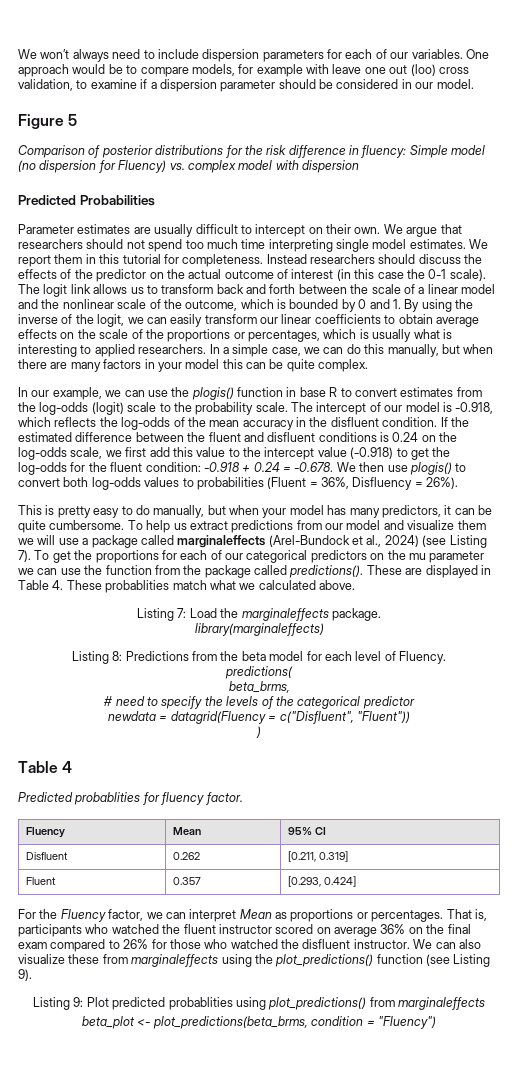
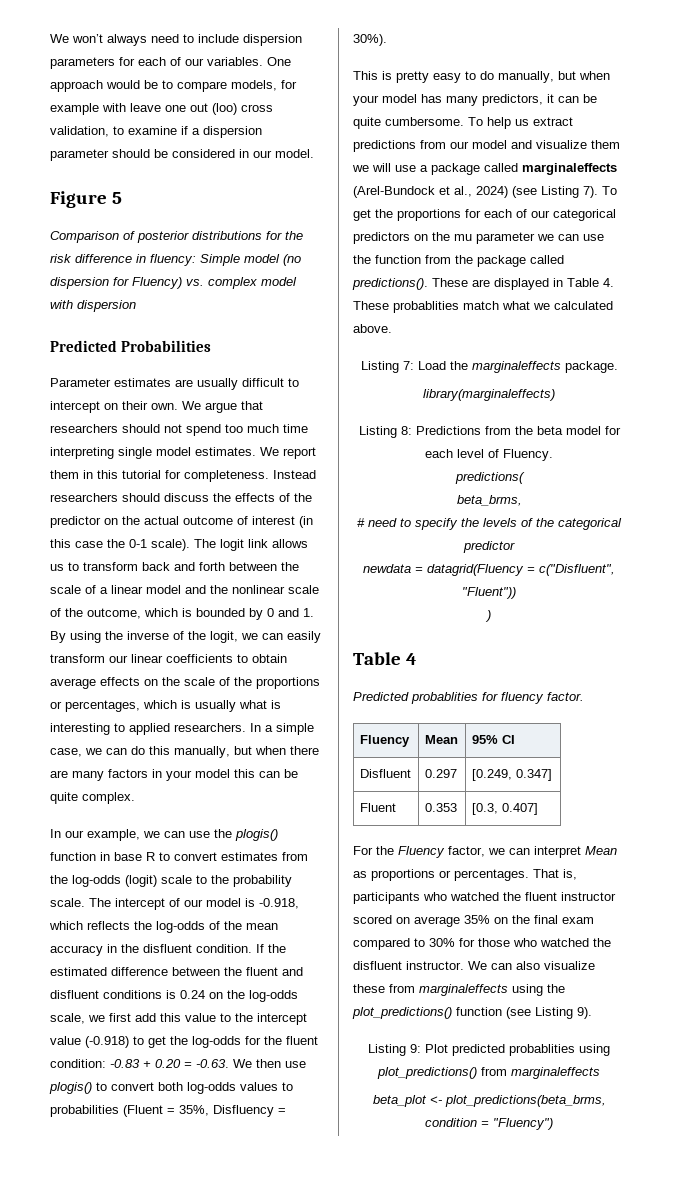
- If the estimated difference between the fluent and disfluent conditions is 0.24 on the log-odds scale, we first add this value to the intercept value (-0.918) to get the log-odds for the fluent condition: -0.918 + 0.24 = -0.678. We then use plogis() to convert both log-odds values to probabilities (Fluent = 36%, Disfluency = 26%).
+ If the estimated difference between the fluent and disfluent conditions is 0.24 on the log-odds scale, we first add this value to the intercept value (-0.918) to get the log-odds for the fluent condition: -0.83 + 0.20 = -0.63. We then use plogis() to convert both log-odds values to probabilities (Fluent = 35%, Disfluency = 30%).
- Disfluent | 0.262 | [0.211, 0.319]
- Fluent | 0.357 | [0.293, 0.424]
+ Disfluent | 0.297 | [0.249, 0.347]
+ Fluent | 0.353 | [0.3, 0.407]
- That is, participants who watched the fluent instructor scored on average 36% on the final exam compared to 26% for those who watched the disfluent instructor.
+ That is, participants who watched the fluent instructor scored on average 35% on the final exam compared to 30% for those who watched the disfluent instructor.

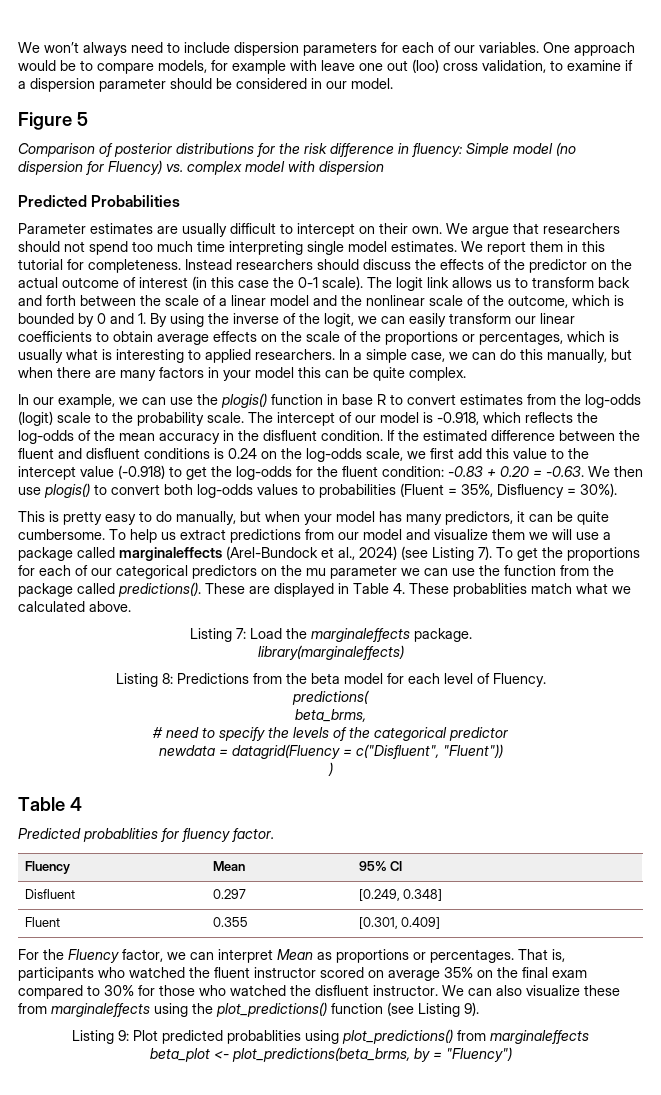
- Disfluent | 0.297 | [0.249, 0.347]
+ Disfluent | 0.297 | [0.249, 0.348]
- Fluent | 0.353 | [0.3, 0.407]
+ Fluent | 0.355 | [0.301, 0.409]
- beta_plot <- plot_predictions(beta_brms, condition = "Fluency")
+ beta_plot <- plot_predictions(beta_brms, by = "Fluency")

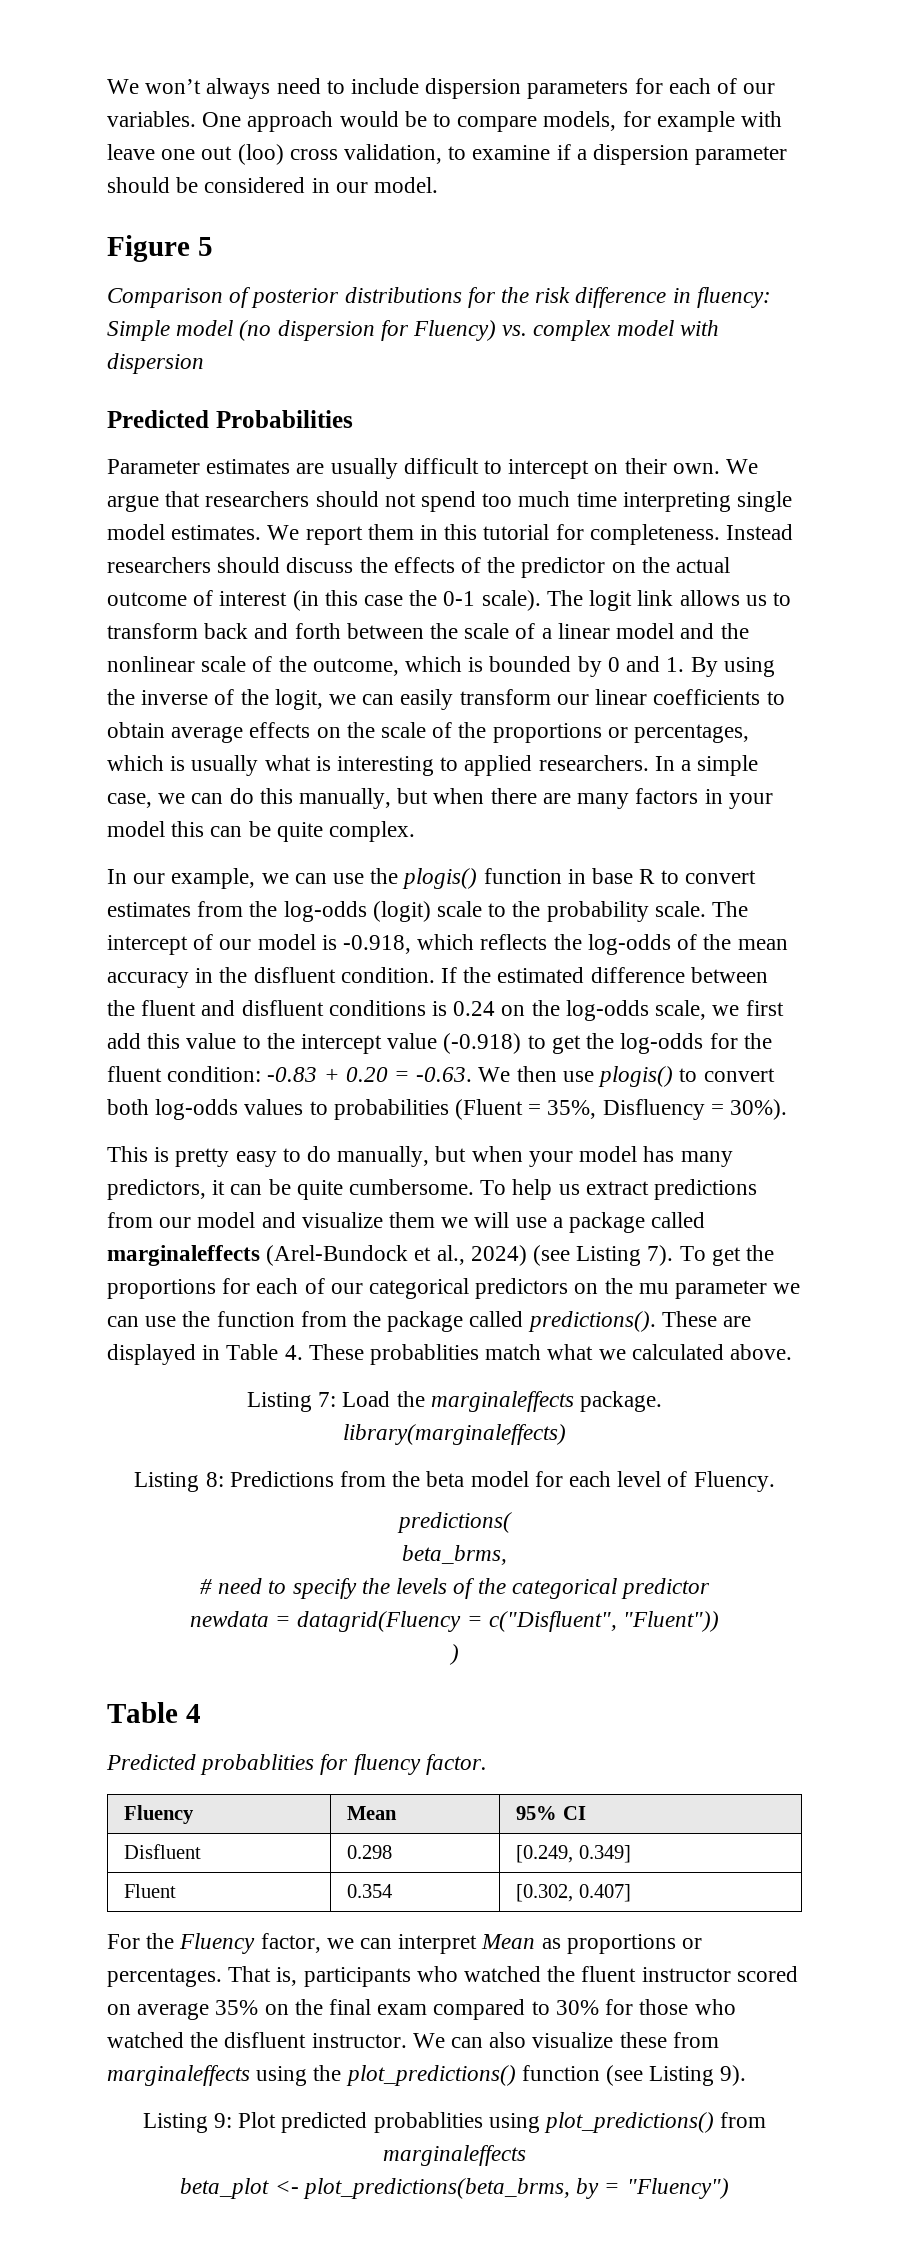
- Disfluent | 0.297 | [0.249, 0.348]
+ Disfluent | 0.298 | [0.249, 0.349]
- Fluent | 0.355 | [0.301, 0.409]
+ Fluent | 0.354 | [0.302, 0.407]

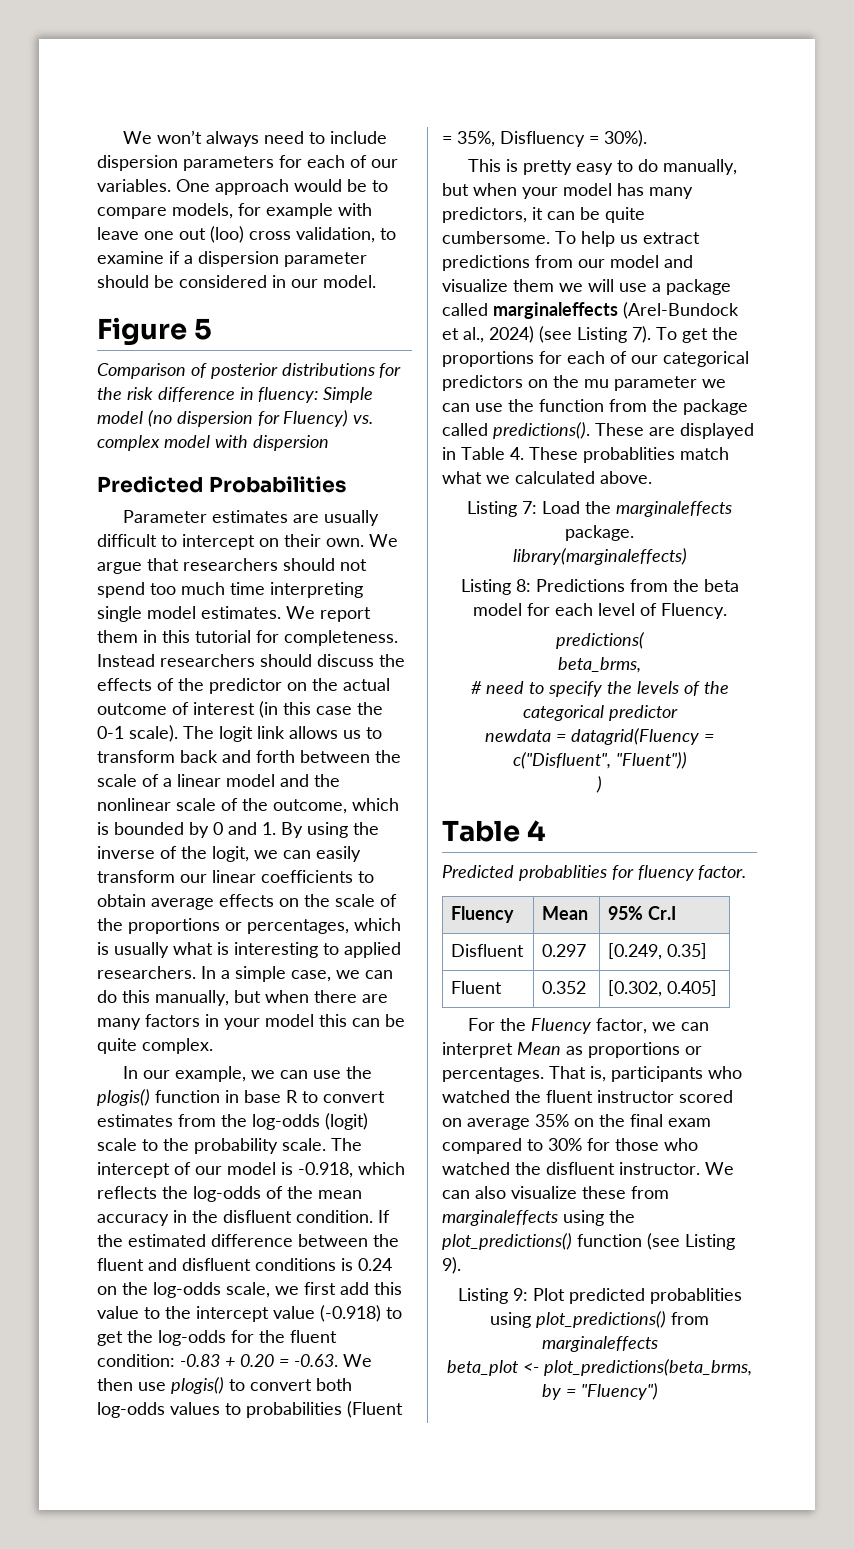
- Fluency | Mean | 95% CI
+ Fluency | Mean | 95% Cr.I
- Disfluent | 0.298 | [0.249, 0.349]
+ Disfluent | 0.297 | [0.249, 0.35]
- Fluent | 0.354 | [0.302, 0.407]
+ Fluent | 0.352 | [0.302, 0.405]

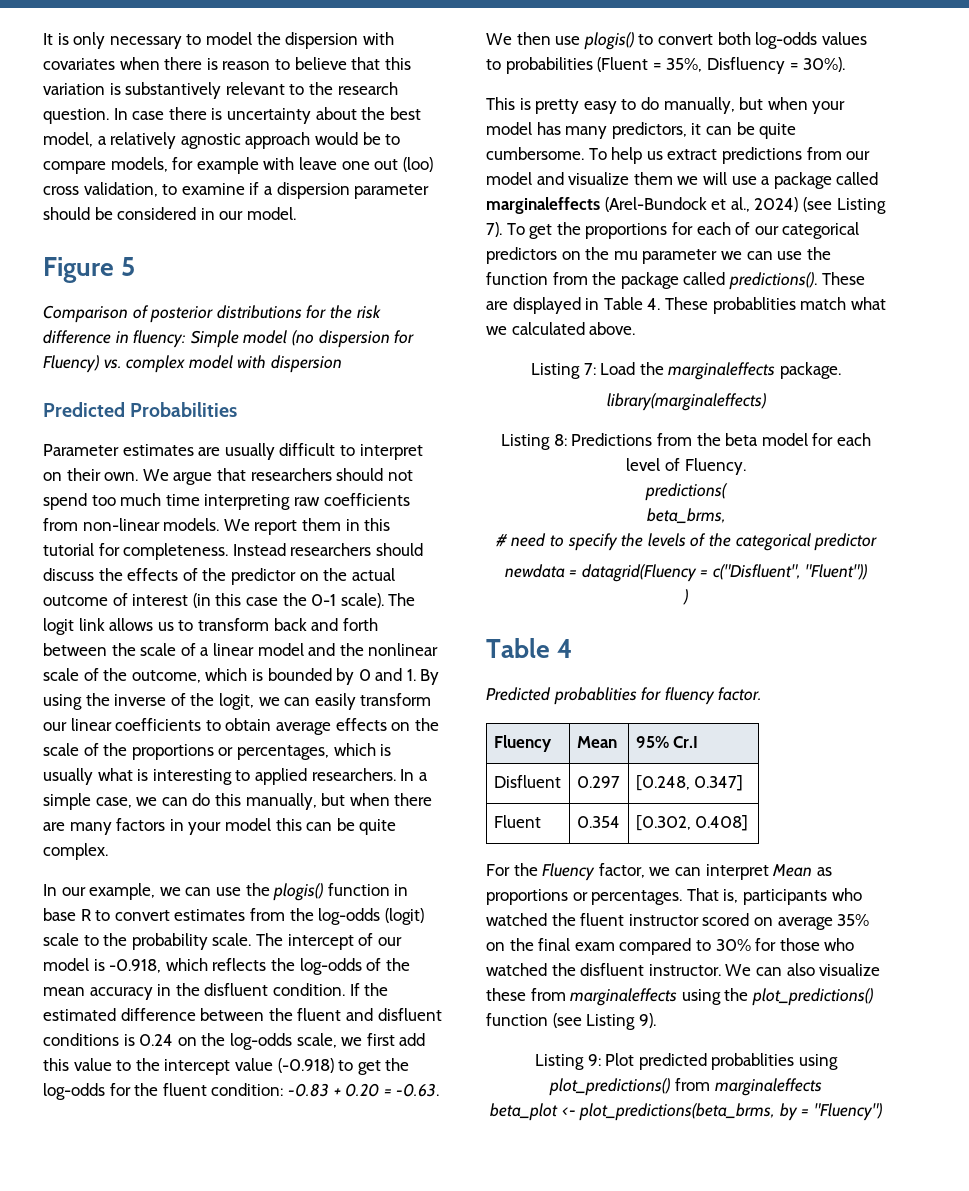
- We won’t always need to include dispersion parameters for each of our variables. One approach would be to compare models, for example with leave one out (loo) cross validation, to examine if a dispersion parameter should be considered in our model.
+ It is only necessary to model the dispersion with covariates when there is reason to believe that this variation is substantively relevant to the research question. In case there is uncertainty about the best model, a relatively agnostic approach would be to compare models, for example with leave one out (loo) cross validation, to examine if a dispersion parameter should be considered in our model.
- Parameter estimates are usually difficult to intercept on their own.
+ Parameter estimates are usually difficult to interpret on their own.
- We argue that researchers should not spend too much time interpreting single model estimates.
+ We argue that researchers should not spend too much time interpreting raw coefficients from non-linear models.
- Disfluent | 0.297 | [0.249, 0.35]
+ Disfluent | 0.297 | [0.248, 0.347]
- Fluent | 0.352 | [0.302, 0.405]
+ Fluent | 0.354 | [0.302, 0.408]

